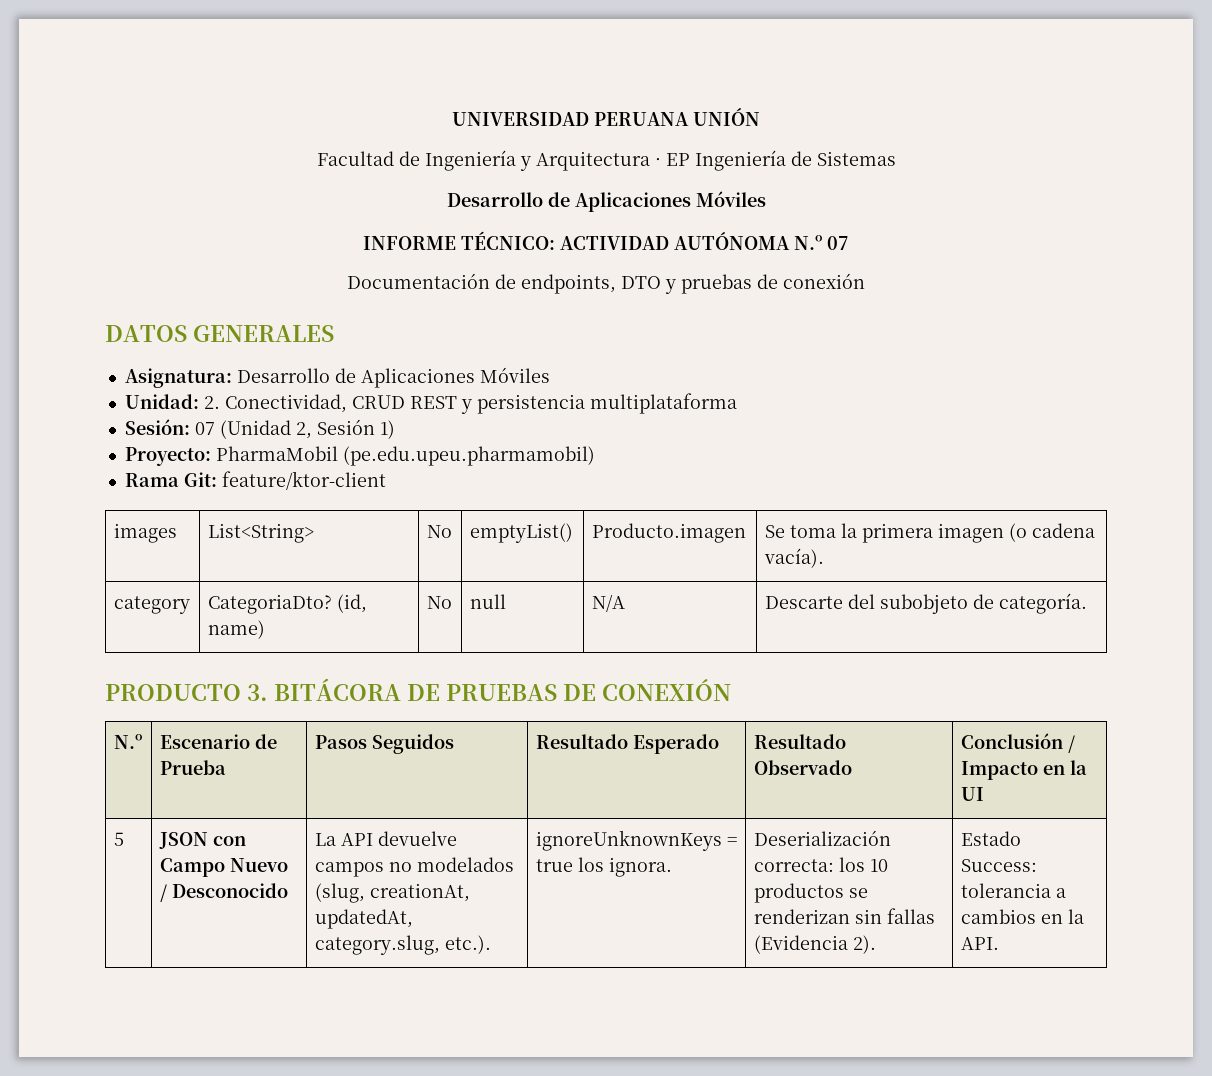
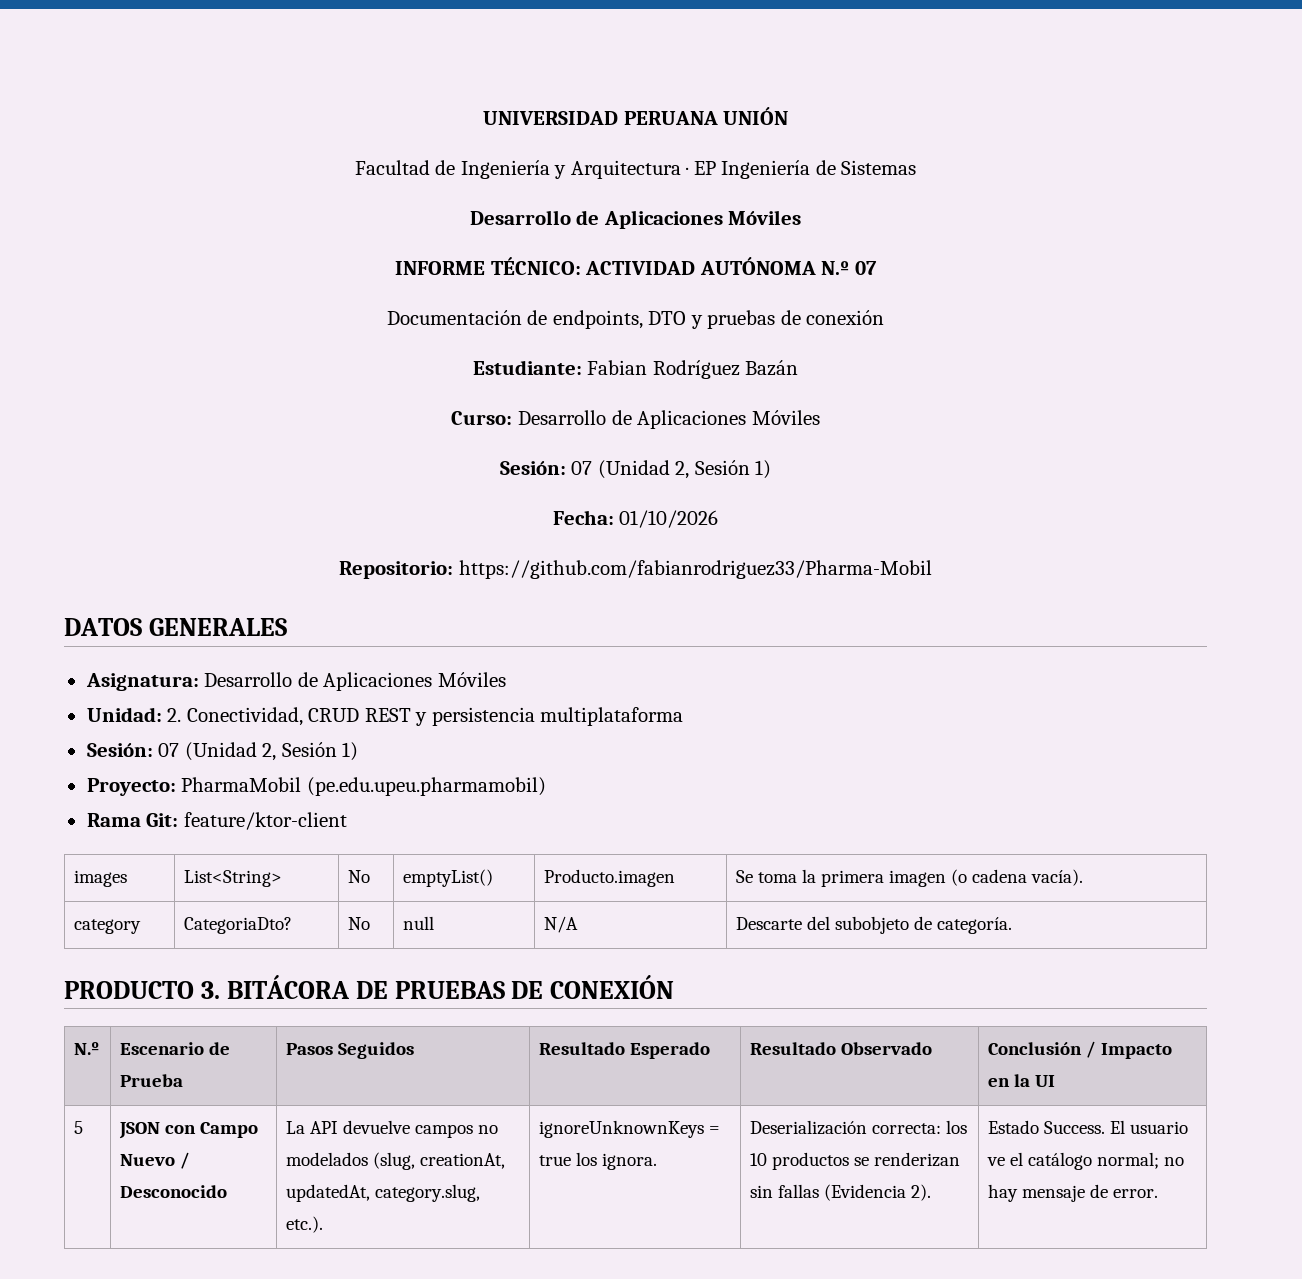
+ Estudiante: Fabian Rodríguez Bazán
+ Curso: Desarrollo de Aplicaciones Móviles
+ Sesión: 07 (Unidad 2, Sesión 1)
+ Fecha: 01/10/2026
+ Repositorio: https://github.com/fabianrodriguez33/Pharma-Mobil
- category | CategoriaDto? (id, name) | No | null | N/A | Descarte del subobjeto de categoría.
+ category | CategoriaDto? | No | null | N/A | Descarte del subobjeto de categoría.
- Estado Success: tolerancia a cambios en la API.
+ Estado Success. El usuario ve el catálogo normal; no hay mensaje de error.

